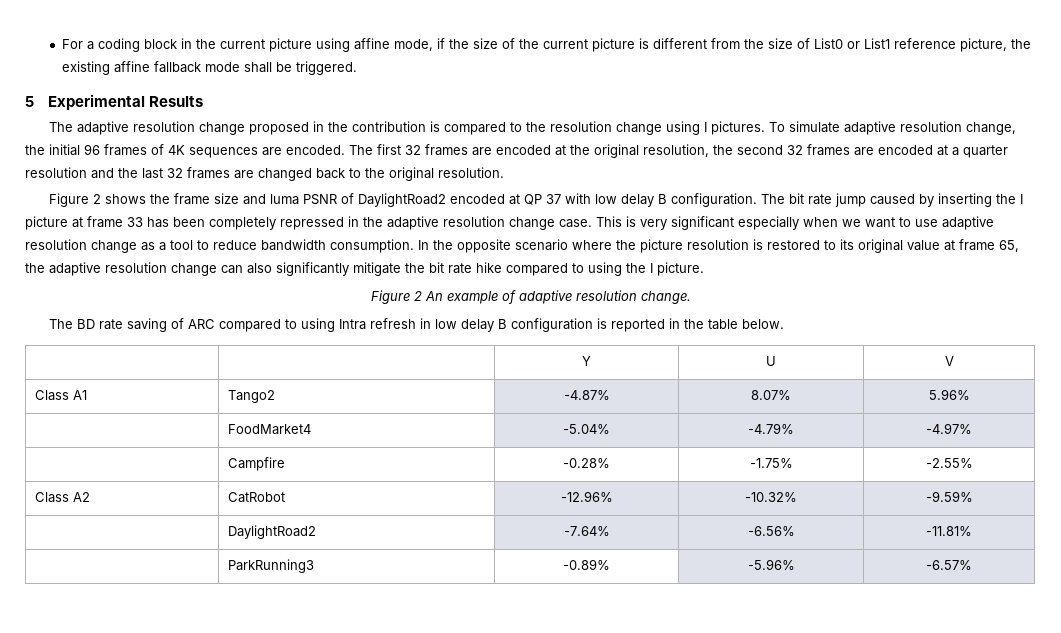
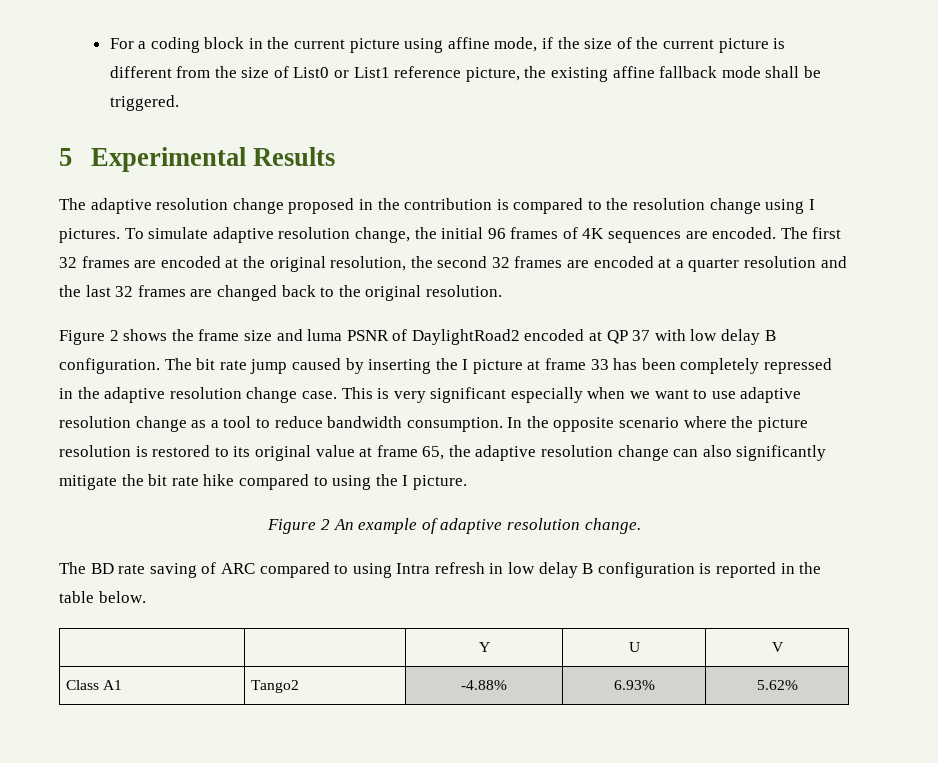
- Class A1 | Tango2 | -4.87% | 8.07% | 5.96%
- | FoodMarket4 | -5.04% | -4.79% | -4.97%
- | Campfire | -0.28% | -1.75% | -2.55%
- Class A2 | CatRobot | -12.96% | -10.32% | -9.59%
- | DaylightRoad2 | -7.64% | -6.56% | -11.81%
- | ParkRunning3 | -0.89% | -5.96% | -6.57%
+ Class A1 | Tango2 | -4.88% | 6.93% | 5.62%

